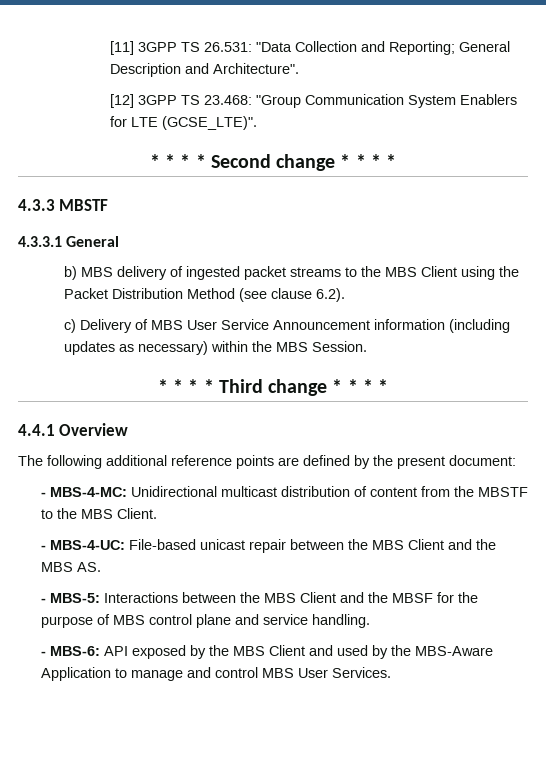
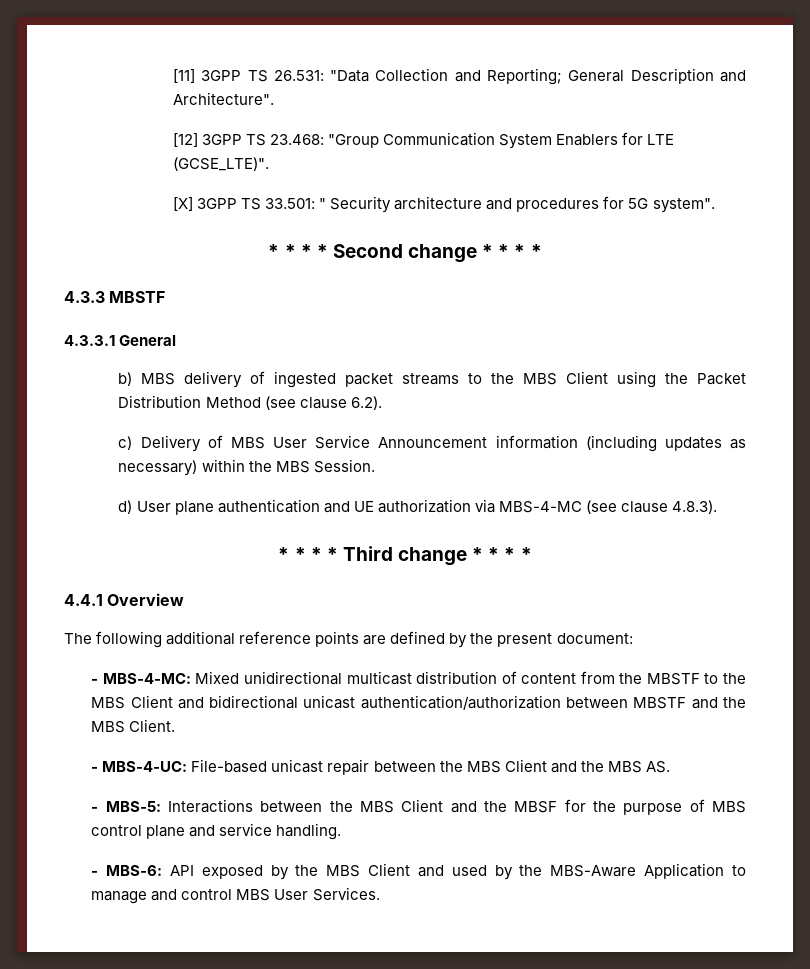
+ [X] 3GPP TS 33.501: " Security architecture and procedures for 5G system".
+ d) User plane authentication and UE authorization via MBS-4-MC (see clause 4.8.3).
- - MBS-4-MC: Unidirectional multicast distribution of content from the MBSTF to the MBS Client.
+ - MBS-4-MC: Mixed unidirectional multicast distribution of content from the MBSTF to the MBS Client and bidirectional unicast authentication/authorization between MBSTF and the MBS Client.

